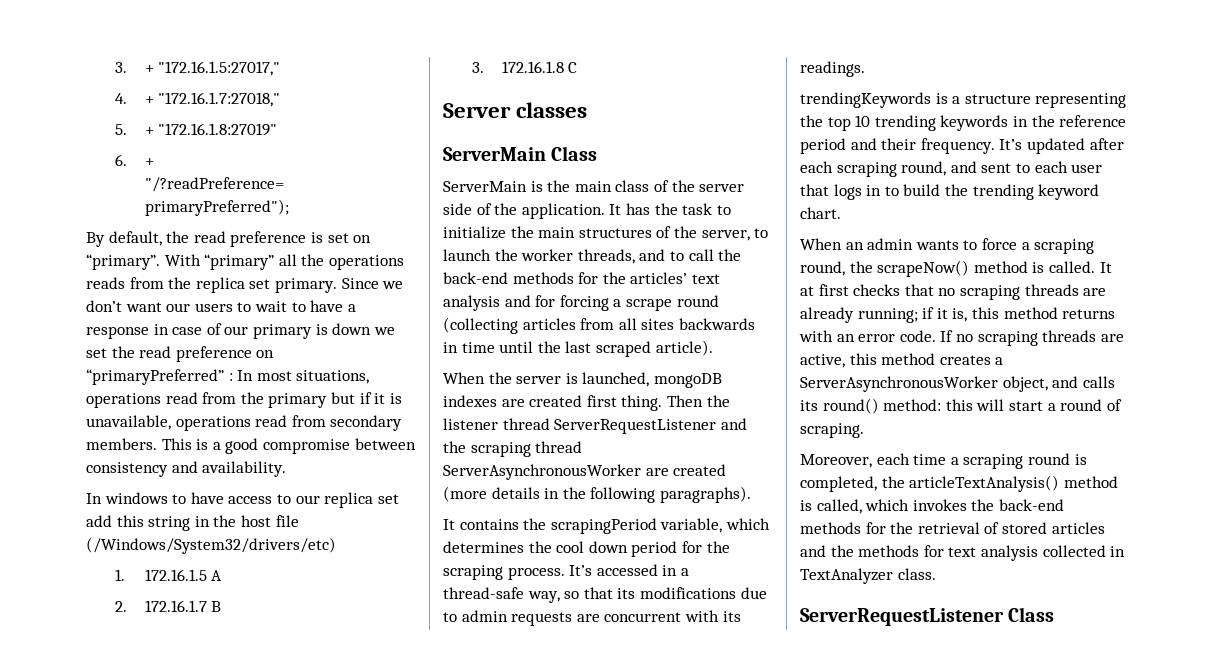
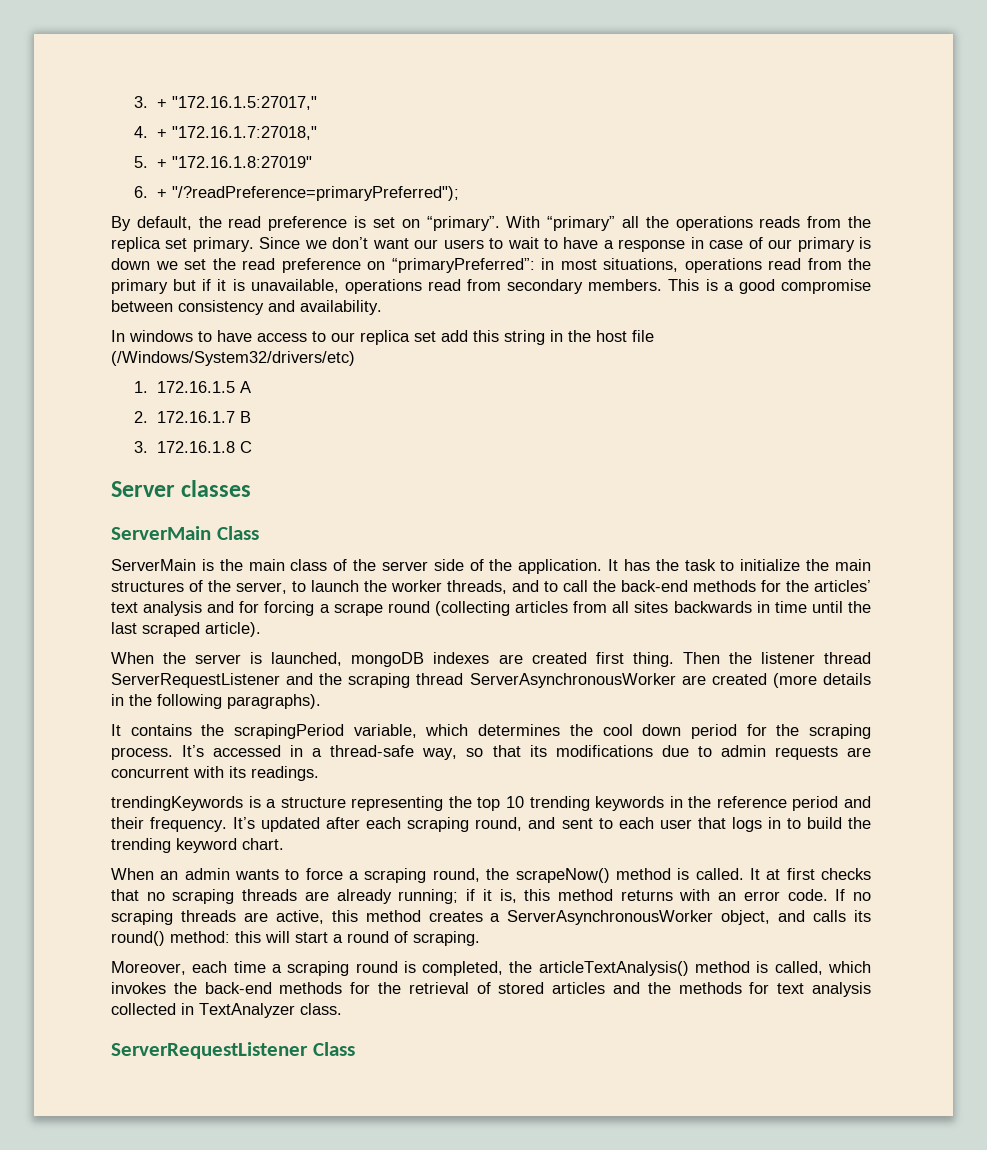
- Since we don’t want our users to wait to have a response in case of our primary is down we set the read preference on “primaryPreferred” : In most situations, operations read from the primary but if it is unavailable, operations read from secondary members.
+ Since we don’t want our users to wait to have a response in case of our primary is down we set the read preference on “primaryPreferred”: in most situations, operations read from the primary but if it is unavailable, operations read from secondary members.

